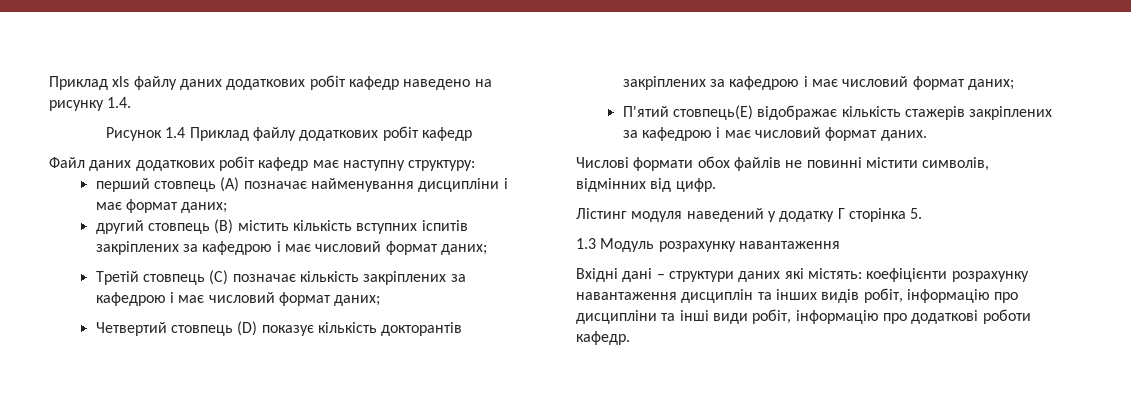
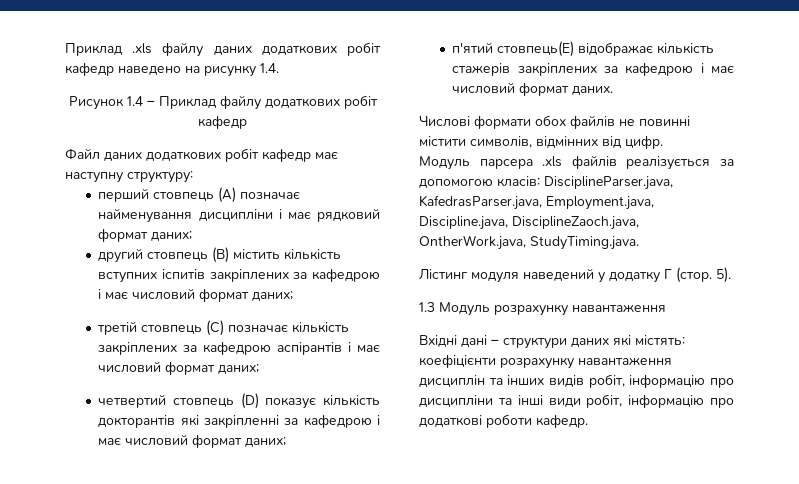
- Приклад xls файлу даних додаткових робіт кафедр наведено на рисунку 1.4.
+ Приклад .xls файлу даних додаткових робіт кафедр наведено на рисунку 1.4.
- Рисунок 1.4 Приклад файлу додаткових робіт кафедр
+ Рисунок 1.4 – Приклад файлу додаткових робіт кафедр
- перший стовпець (A) позначає найменування дисципліни і має формат даних;
+ перший стовпець (A) позначає найменування дисципліни і має рядковий формат даних;
- Третій стовпець (C) позначає кількість закріплених за кафедрою і має числовий формат даних;
- Четвертий стовпець (D) показує кількість докторантів закріплених за кафедрою і має числовий формат даних;
- П'ятий стовпець(E) відображає кількість стажерів закріплених за кафедрою і має числовий формат даних.
+ третій стовпець (C) позначає кількість закріплених за кафедрою аспірантів і має числовий формат даних;
+ четвертий стовпець (D) показує кількість докторантів які закріпленні за кафедрою і має числовий формат даних;
+ п'ятий стовпець(E) відображає кількість стажерів закріплених за кафедрою і має числовий формат даних.
+ Модуль парсера .xls файлів реалізується за допомогою класів: DisciplineParser.java, KafedrasParser.java, Employment.java, Discipline.java, DisciplineZaoch.java, OntherWork.java, StudyTiming.java.
- Лістинг модуля наведений у додатку Г сторінка 5.
+ Лістинг модуля наведений у додатку Г (стор. 5).

